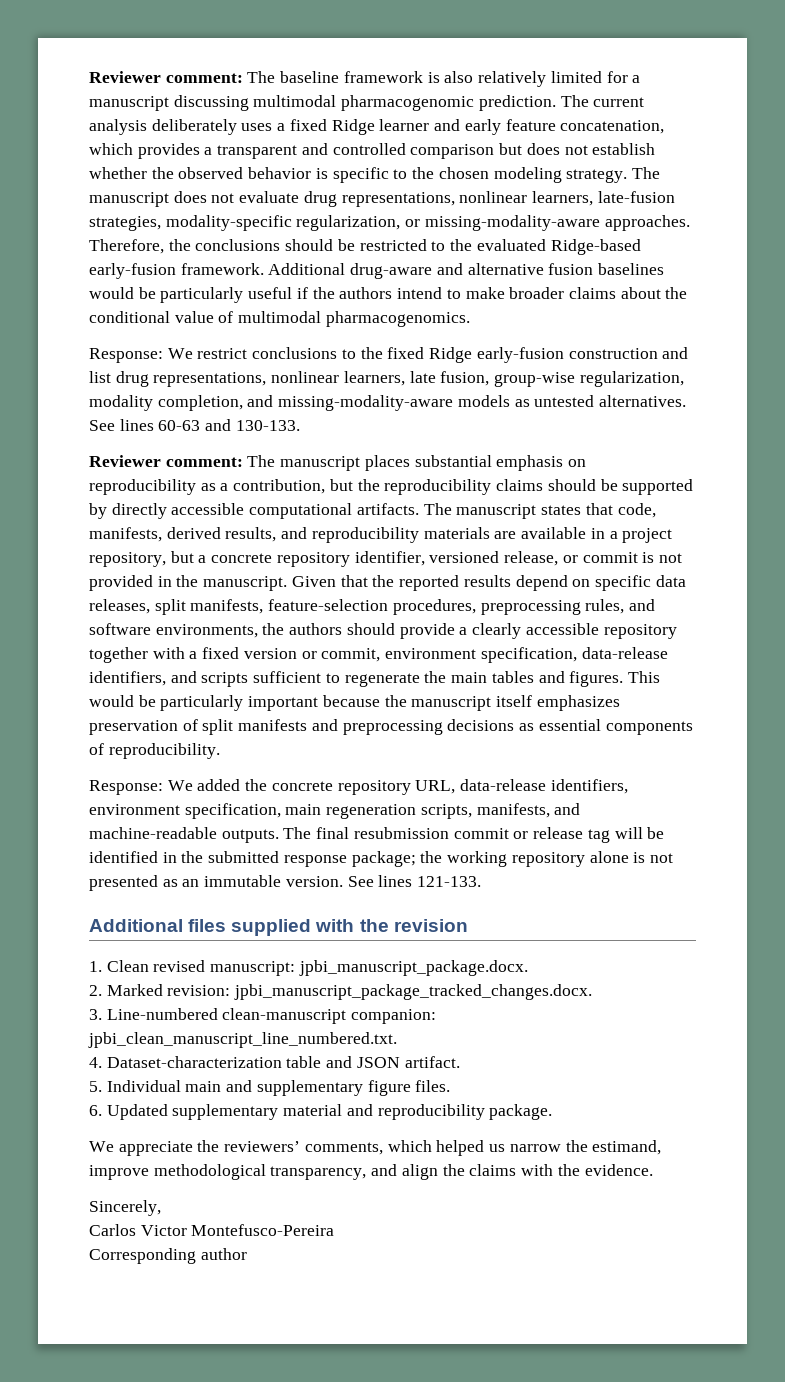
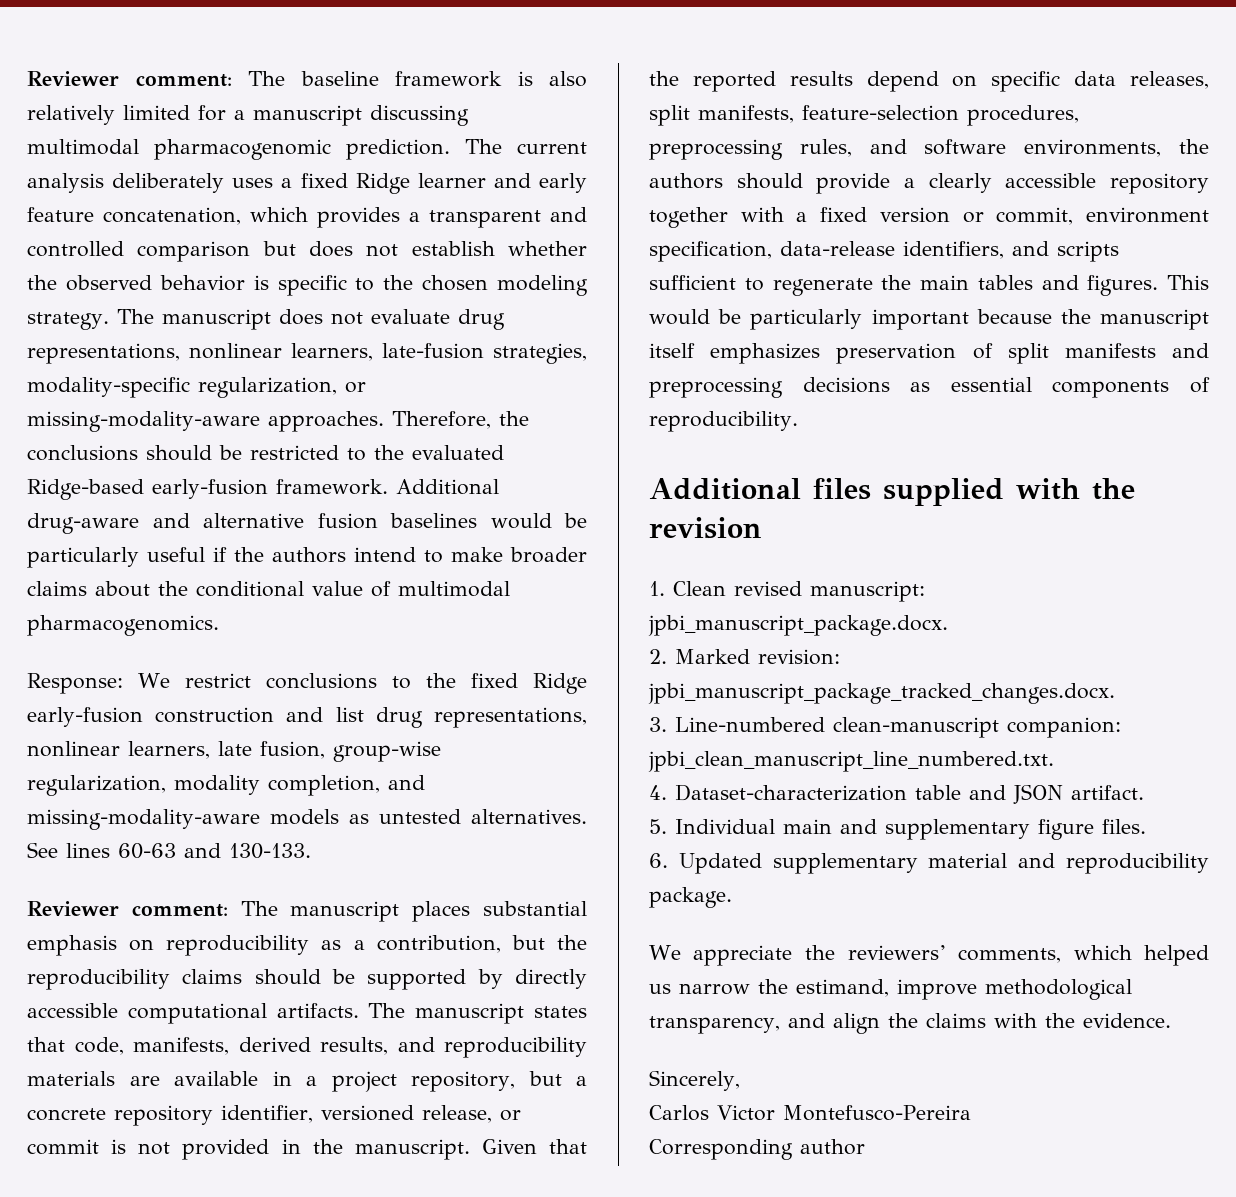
- Response: We added the concrete repository URL, data-release identifiers, environment specification, main regeneration scripts, manifests, and machine-readable outputs. The final resubmission commit or release tag will be identified in the submitted response package; the working repository alone is not presented as an immutable version. See lines 121-133.

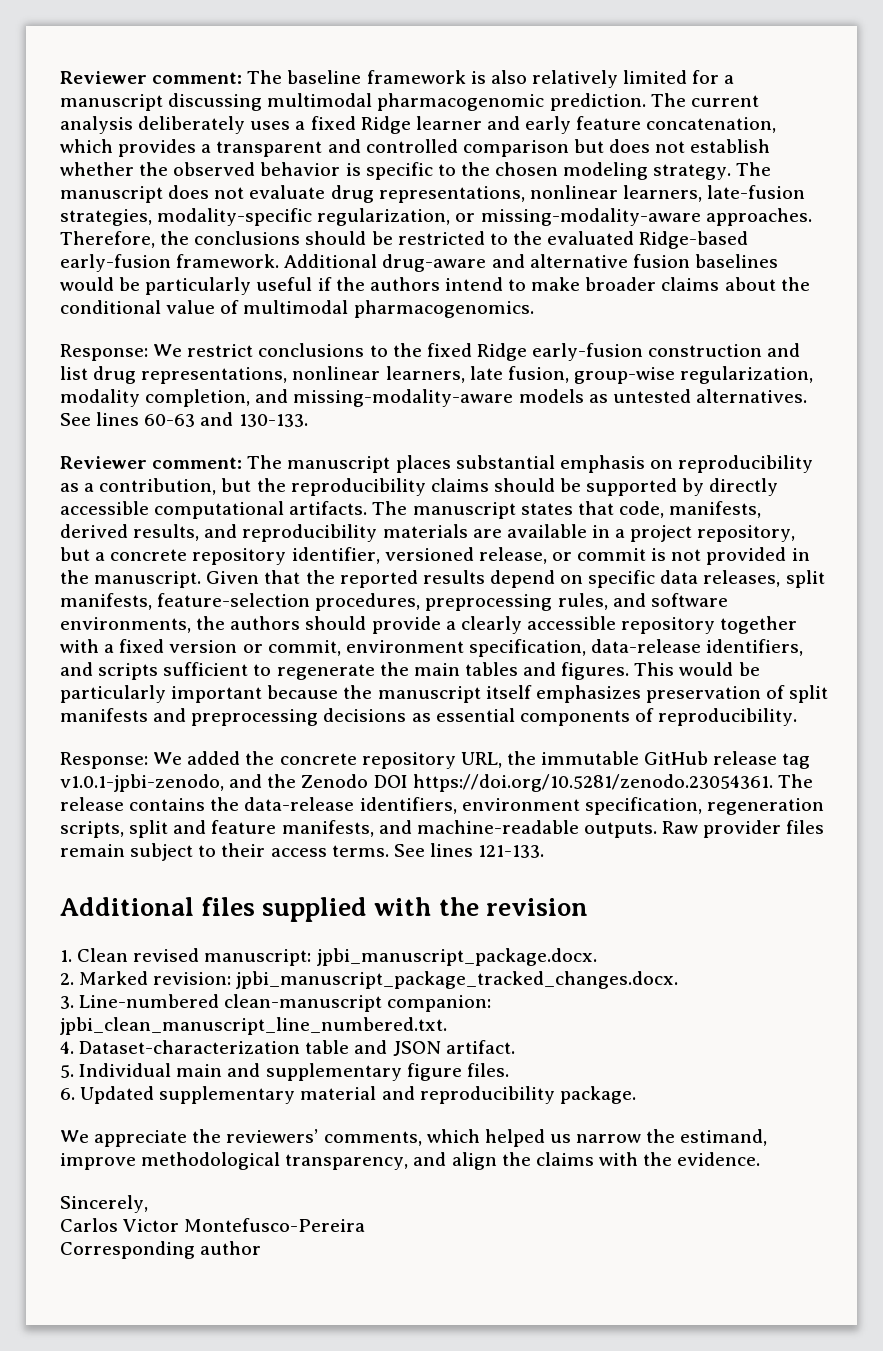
+ Response: We added the concrete repository URL, the immutable GitHub release tag v1.0.1-jpbi-zenodo, and the Zenodo DOI https://doi.org/10.5281/zenodo.23054361. The release contains the data-release identifiers, environment specification, regeneration scripts, split and feature manifests, and machine-readable outputs. Raw provider files remain subject to their access terms. See lines 121-133.

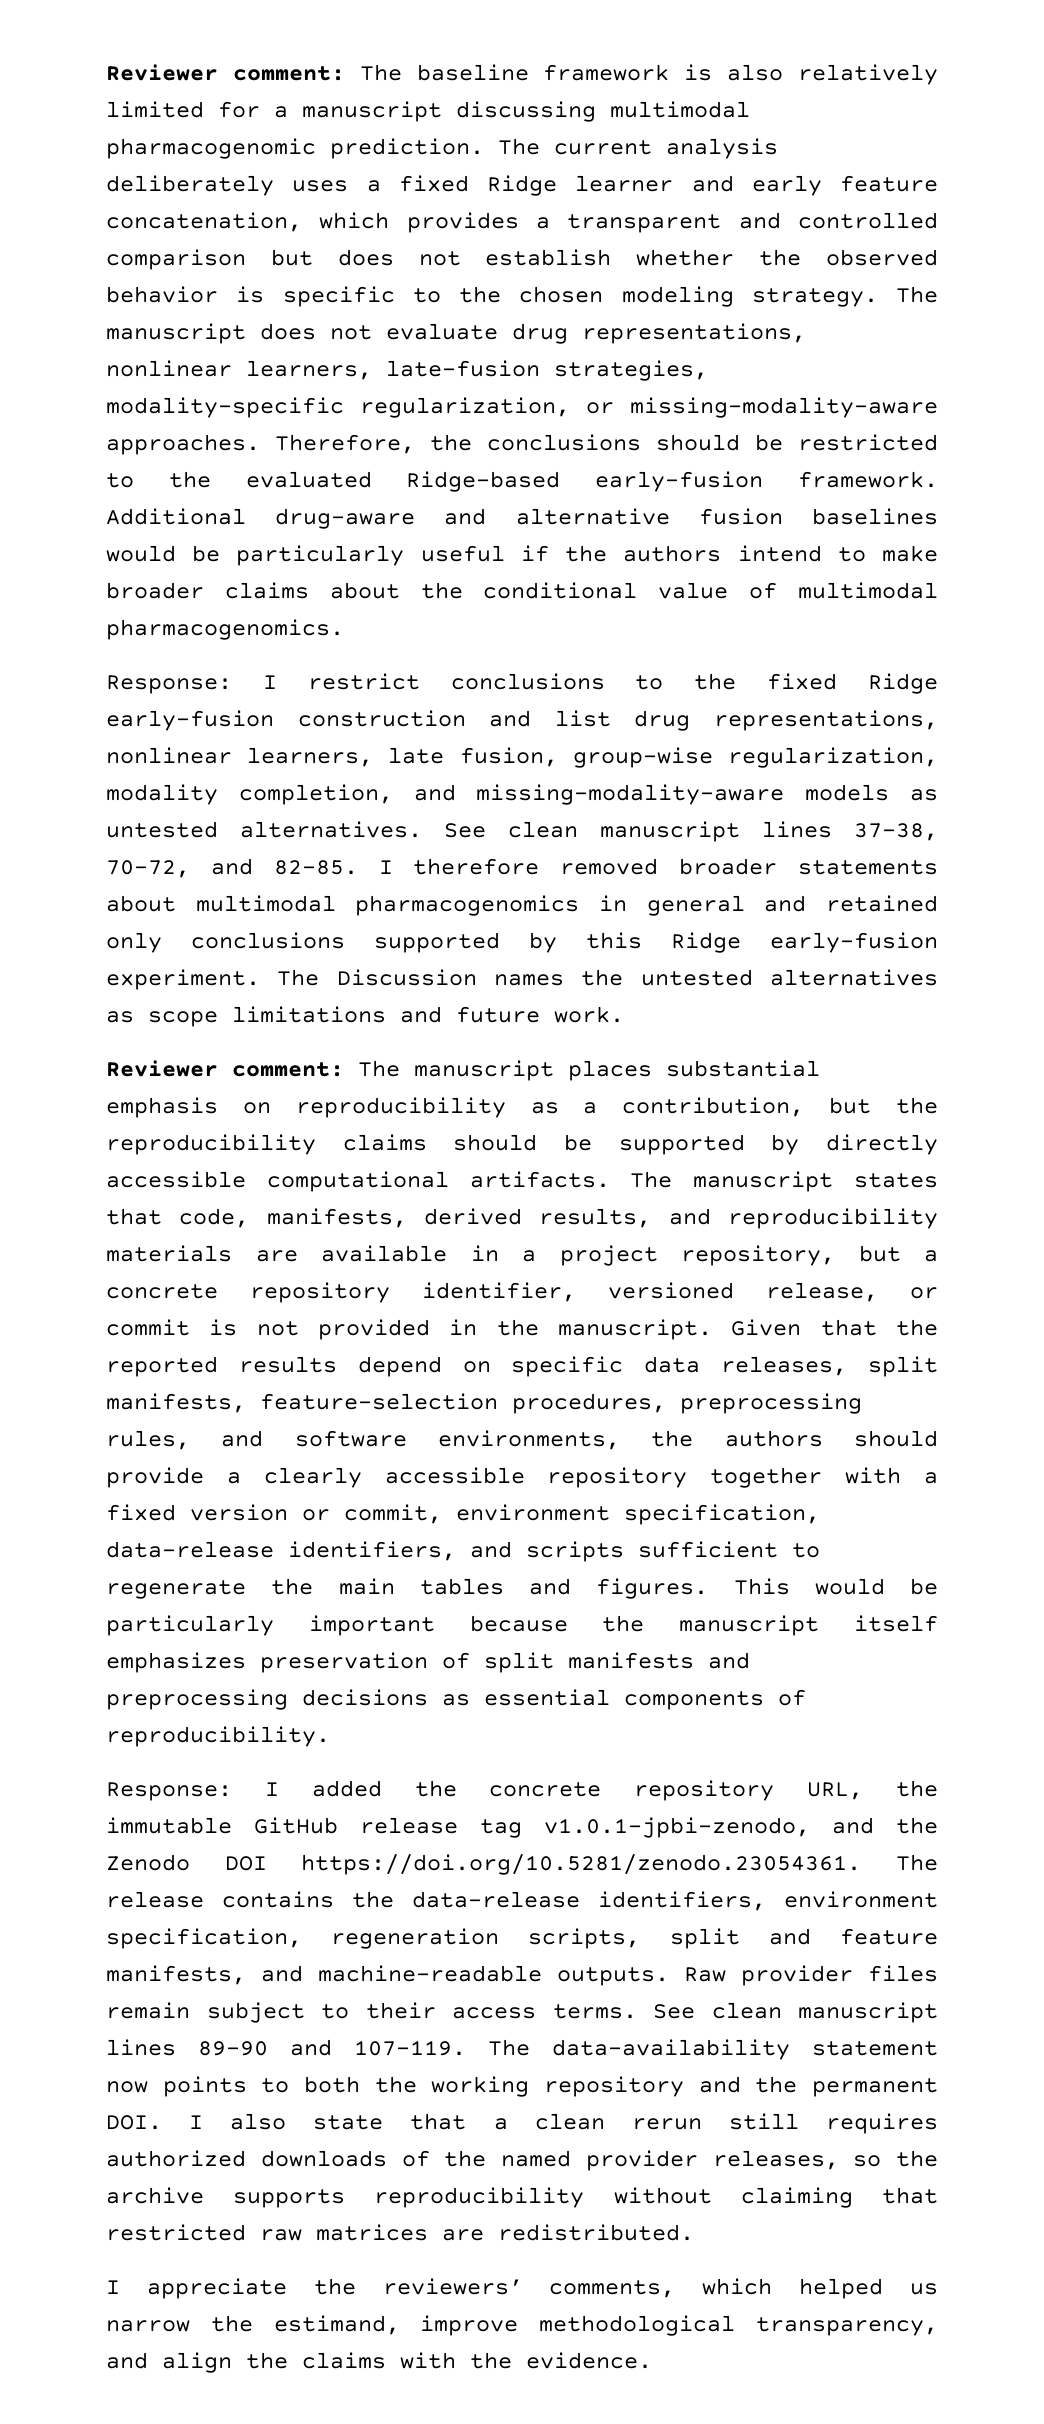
- Response: We restrict conclusions to the fixed Ridge early-fusion construction and list drug representations, nonlinear learners, late fusion, group-wise regularization, modality completion, and missing-modality-aware models as untested alternatives.
+ Response: I restrict conclusions to the fixed Ridge early-fusion construction and list drug representations, nonlinear learners, late fusion, group-wise regularization, modality completion, and missing-modality-aware models as untested alternatives.
- See lines 60-63 and 130-133.
+ See clean manuscript lines 37-38, 70-72, and 82-85. I therefore removed broader statements about multimodal pharmacogenomics in general and retained only conclusions supported by this Ridge early-fusion experiment. The Discussion names the untested alternatives as scope limitations and future work.
- Response: We added the concrete repository URL, the immutable GitHub release tag v1.0.1-jpbi-zenodo, and the Zenodo DOI https://doi.org/10.5281/zenodo.23054361. The release contains the data-release identifiers, environment specification, regeneration scripts, split and feature manifests, and machine-readable outputs.
+ Response: I added the concrete repository URL, the immutable GitHub release tag v1.0.1-jpbi-zenodo, and the Zenodo DOI https://doi.org/10.5281/zenodo.23054361. The release contains the data-release identifiers, environment specification, regeneration scripts, split and feature manifests, and machine-readable outputs.
- See lines 121-133.
- Additional files supplied with the revision
- 1. Clean revised manuscript: jpbi_manuscript_package.docx.
- 2. Marked revision: jpbi_manuscript_package_tracked_changes.docx.
- 3. Line-numbered clean-manuscript companion: jpbi_clean_manuscript_line_numbered.txt.
- 4. Dataset-characterization table and JSON artifact.
- 5. Individual main and supplementary figure files.
- 6. Updated supplementary material and reproducibility package.
- We appreciate the reviewers’ comments, which helped us narrow the estimand, improve methodological transparency, and align the claims with the evidence.
+ See clean manuscript lines 89-90 and 107-119. The data-availability statement now points to both the working repository and the permanent DOI. I also state that a clean rerun still requires authorized downloads of the named provider releases, so the archive supports reproducibility without claiming that restricted raw matrices are redistributed.
+ I appreciate the reviewers’ comments, which helped us narrow the estimand, improve methodological transparency, and align the claims with the evidence.
- Sincerely,
- Carlos Victor Montefusco-Pereira
- Corresponding author

